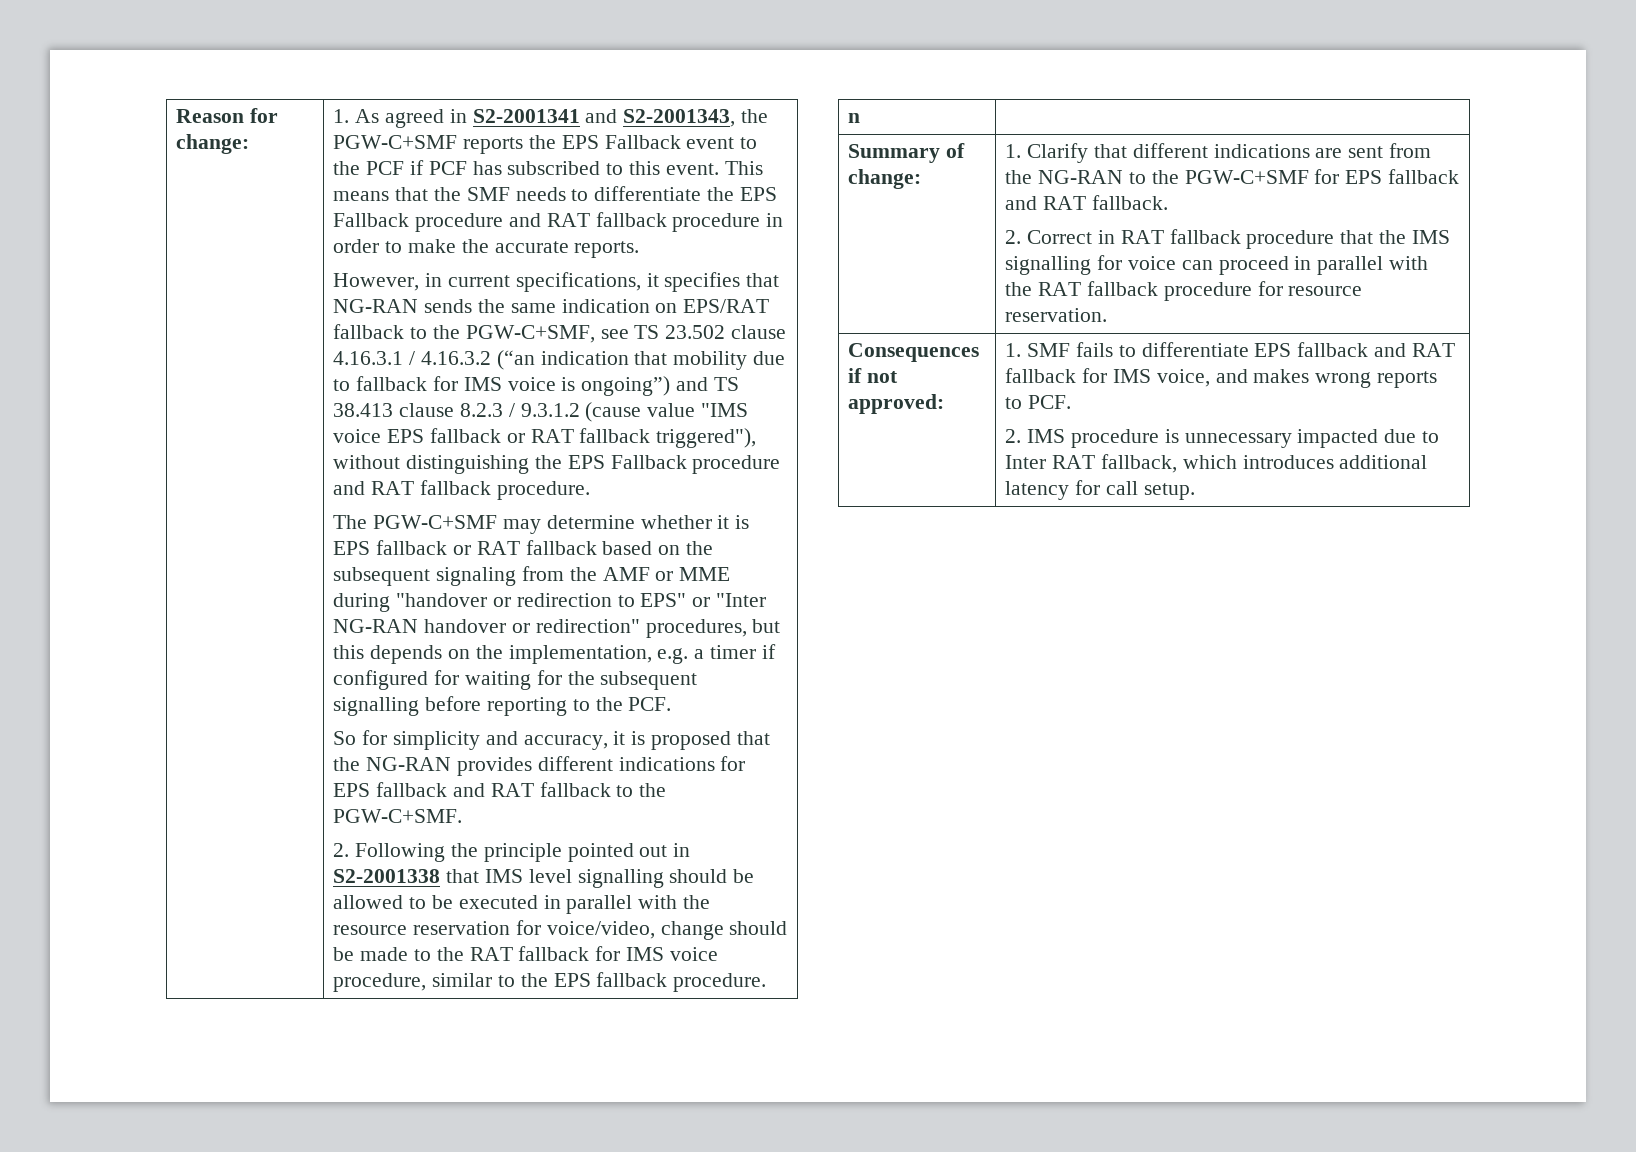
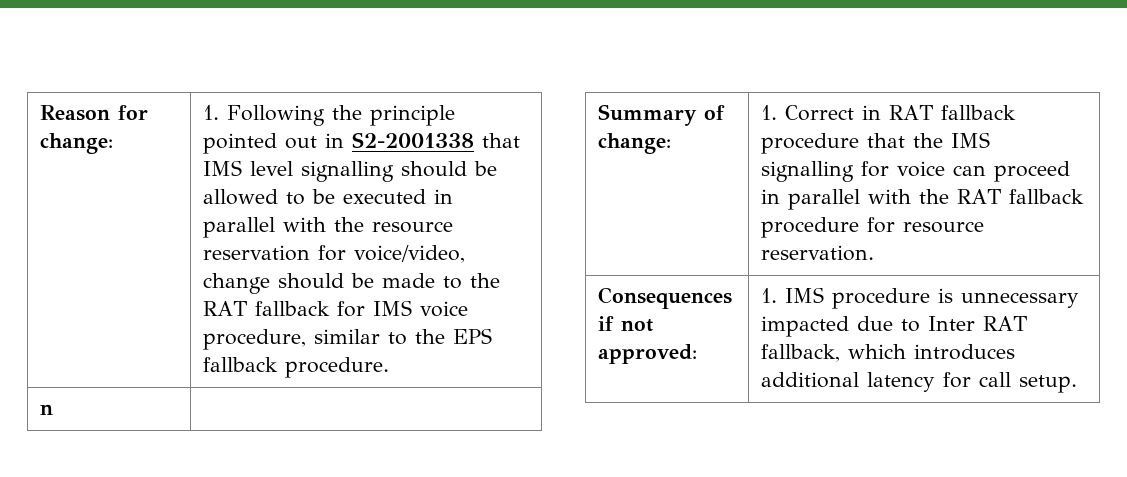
- 1. As agreed in S2-2001341 and S2-2001343, the PGW-C+SMF reports the EPS Fallback event to the PCF if PCF has subscribed to this event. This means that the SMF needs to differentiate the EPS Fallback procedure and RAT fallback procedure in order to make the accurate reports.
- However, in current specifications, it specifies that NG-RAN sends the same indication on EPS/RAT fallback to the PGW-C+SMF, see TS 23.502 clause 4.16.3.1 / 4.16.3.2 (“an indication that mobility due to fallback for IMS voice is ongoing”) and TS 38.413 clause 8.2.3 / 9.3.1.2 (cause value "IMS voice EPS fallback or RAT fallback triggered"), without distinguishing the EPS Fallback procedure and RAT fallback procedure.
- The PGW-C+SMF may determine whether it is EPS fallback or RAT fallback based on the subsequent signaling from the AMF or MME during "handover or redirection to EPS" or "Inter NG-RAN handover or redirection" procedures, but this depends on the implementation, e.g. a timer if configured for waiting for the subsequent signalling before reporting to the PCF.
- So for simplicity and accuracy, it is proposed that the NG-RAN provides different indications for EPS fallback and RAT fallback to the PGW-C+SMF.
- 2. Following the principle pointed out in S2-2001338 that IMS level signalling should be allowed to be executed in parallel with the resource reservation for voice/video, change should be made to the RAT fallback for IMS voice procedure, similar to the EPS fallback procedure.
+ 1. Following the principle pointed out in S2-2001338 that IMS level signalling should be allowed to be executed in parallel with the resource reservation for voice/video, change should be made to the RAT fallback for IMS voice procedure, similar to the EPS fallback procedure.
- 1. Clarify that different indications are sent from the NG-RAN to the PGW-C+SMF for EPS fallback and RAT fallback.
- 2. Correct in RAT fallback procedure that the IMS signalling for voice can proceed in parallel with the RAT fallback procedure for resource reservation.
+ 1. Correct in RAT fallback procedure that the IMS signalling for voice can proceed in parallel with the RAT fallback procedure for resource reservation.
- 1. SMF fails to differentiate EPS fallback and RAT fallback for IMS voice, and makes wrong reports to PCF.
- 2. IMS procedure is unnecessary impacted due to Inter RAT fallback, which introduces additional latency for call setup.
+ 1. IMS procedure is unnecessary impacted due to Inter RAT fallback, which introduces additional latency for call setup.

